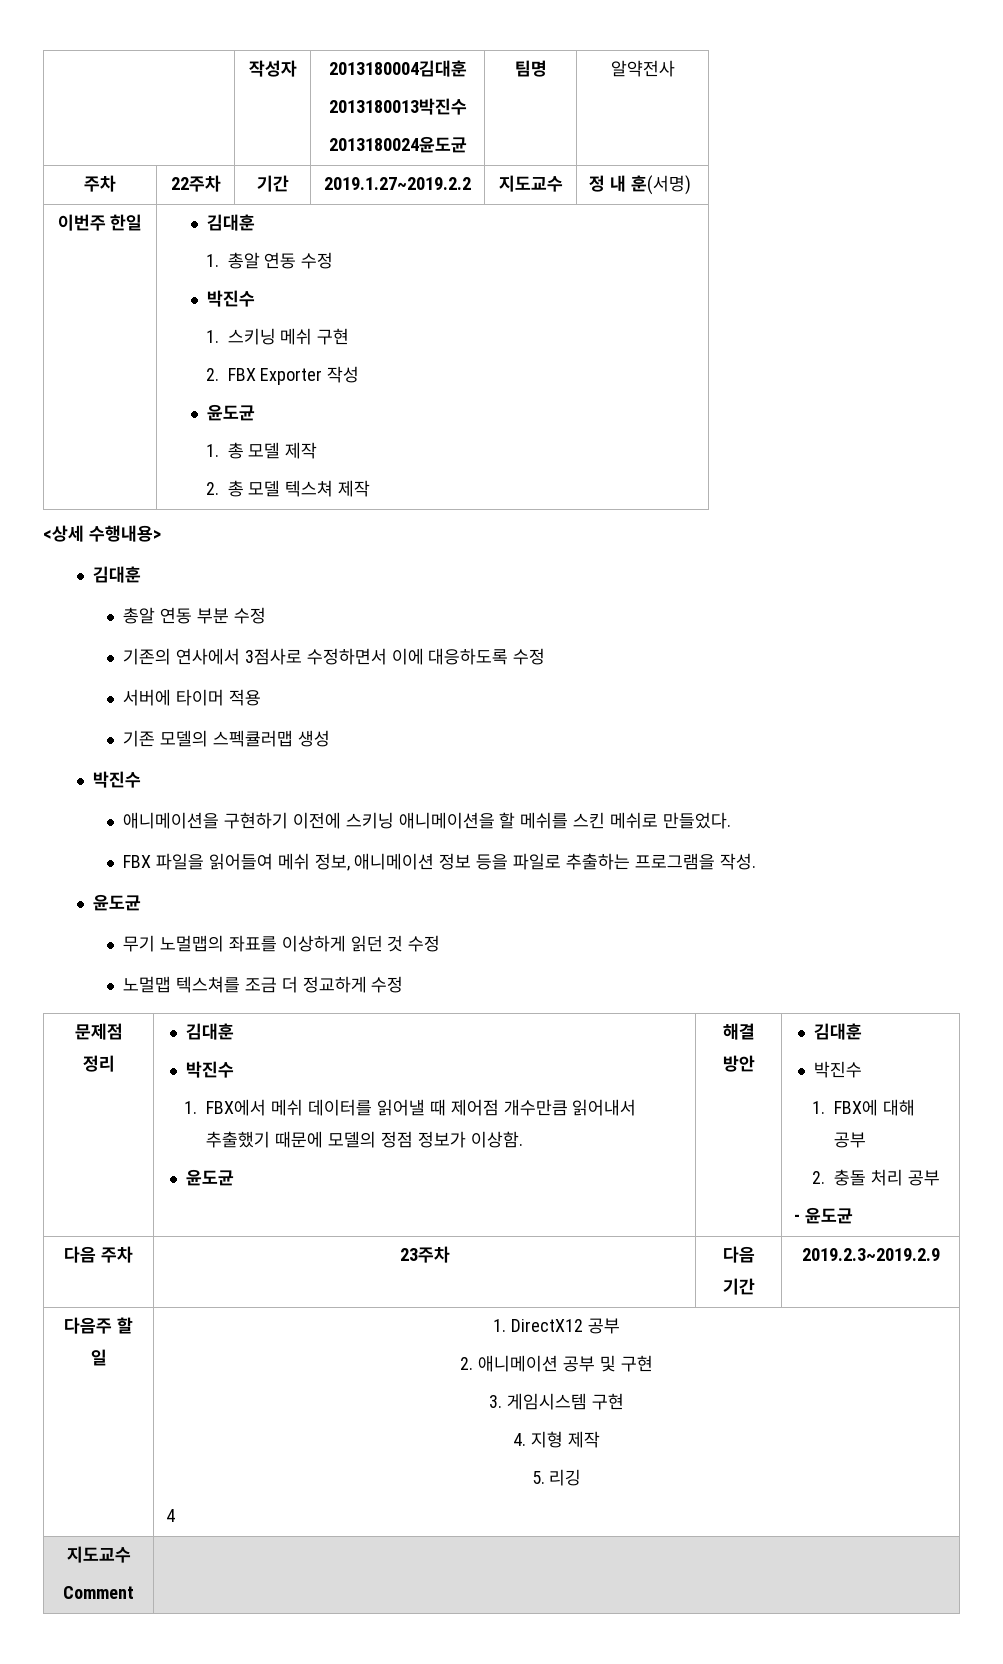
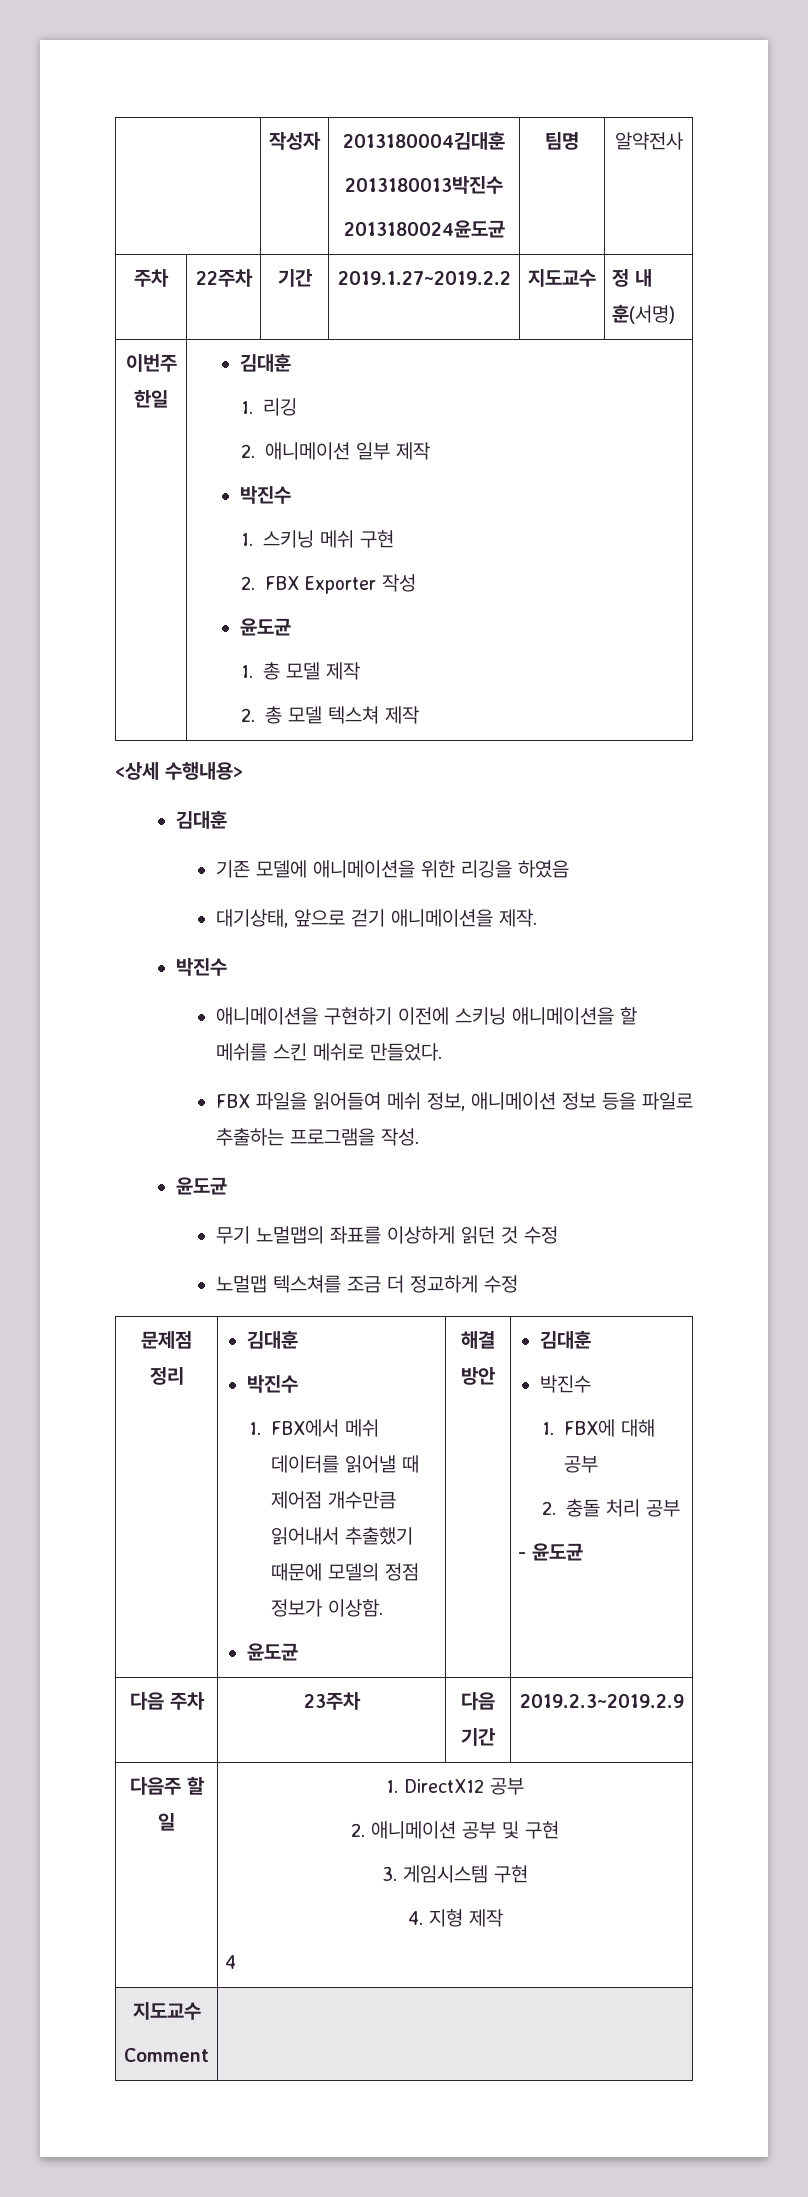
  이번주 한일 | 김대훈
- 1. 총알 연동 수정
+ 1. 리깅
+ 2. 애니메이션 일부 제작
- 총알 연동 부분 수정
- 기존의 연사에서 3점사로 수정하면서 이에 대응하도록 수정
- 서버에 타이머 적용
- 기존 모델의 스펙큘러맵 생성
+ 기존 모델에 애니메이션을 위한 리깅을 하였음
+ 대기상태, 앞으로 걷기 애니메이션을 제작.
  다음주 할 일 | 1. DirectX12 공부
  2. 애니메이션 공부 및 구현
  3. 게임시스템 구현
  4. 지형 제작
- 5. 리깅

